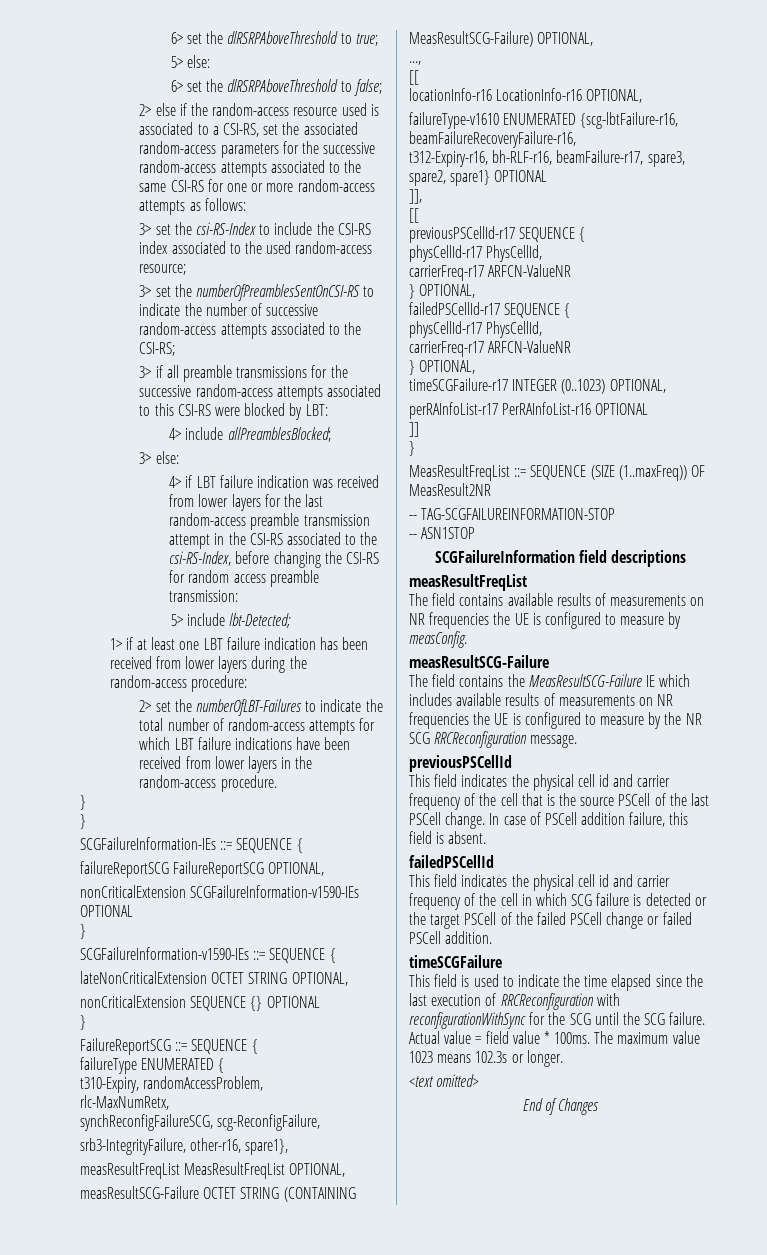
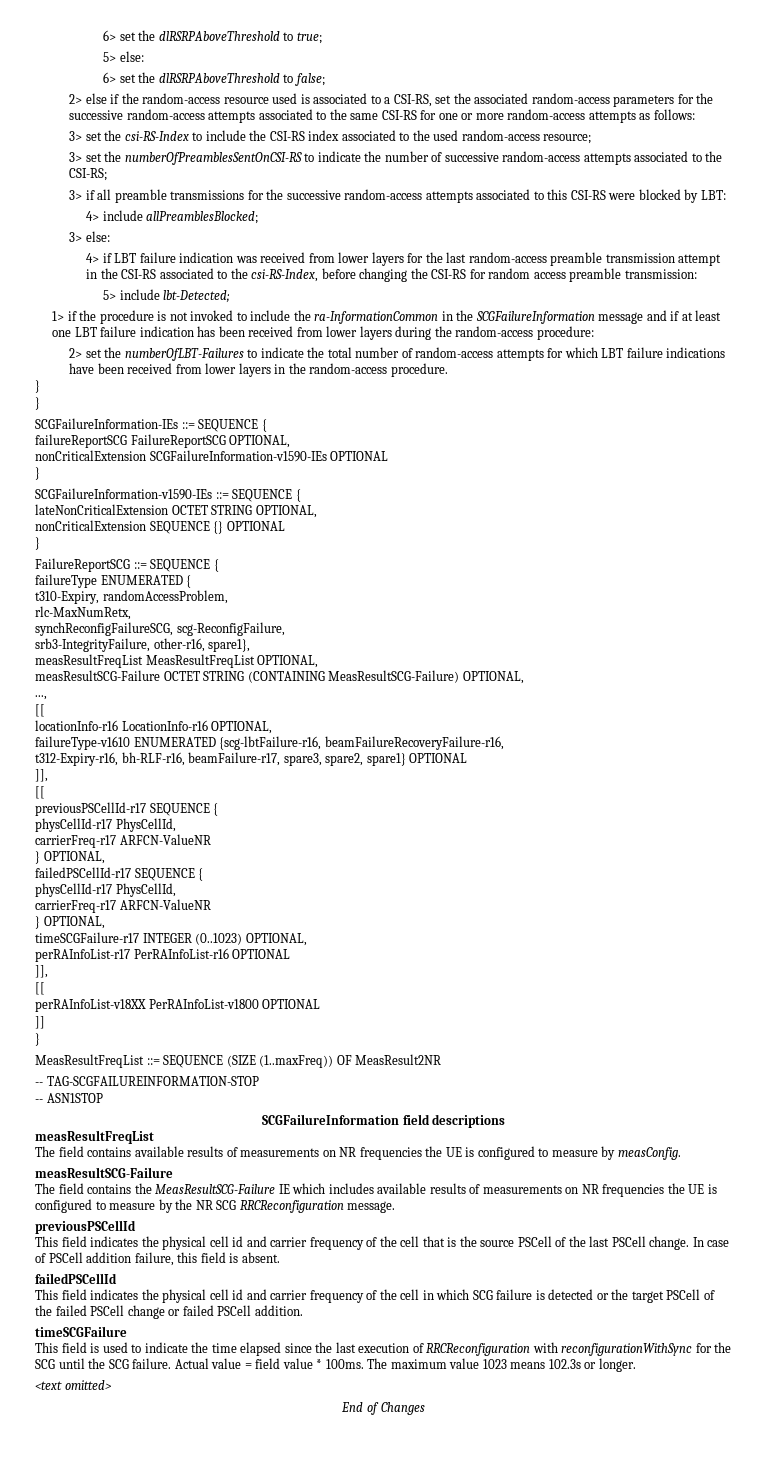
- 1> if at least one LBT failure indication has been received from lower layers during the random-access procedure:
+ 1> if the procedure is not invoked to include the ra-InformationCommon in the SCGFailureInformation message and if at least one LBT failure indication has been received from lower layers during the random-access procedure:
  perRAInfoList-r17 PerRAInfoList-r16 OPTIONAL
+ ]],
+ [[
+ perRAInfoList-v18XX PerRAInfoList-v1800 OPTIONAL

